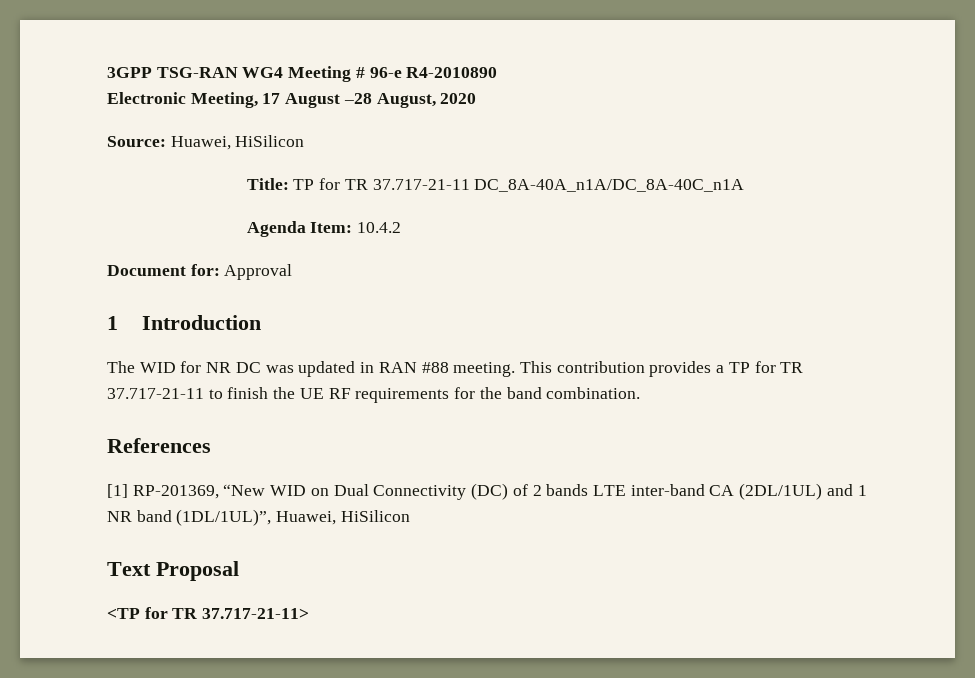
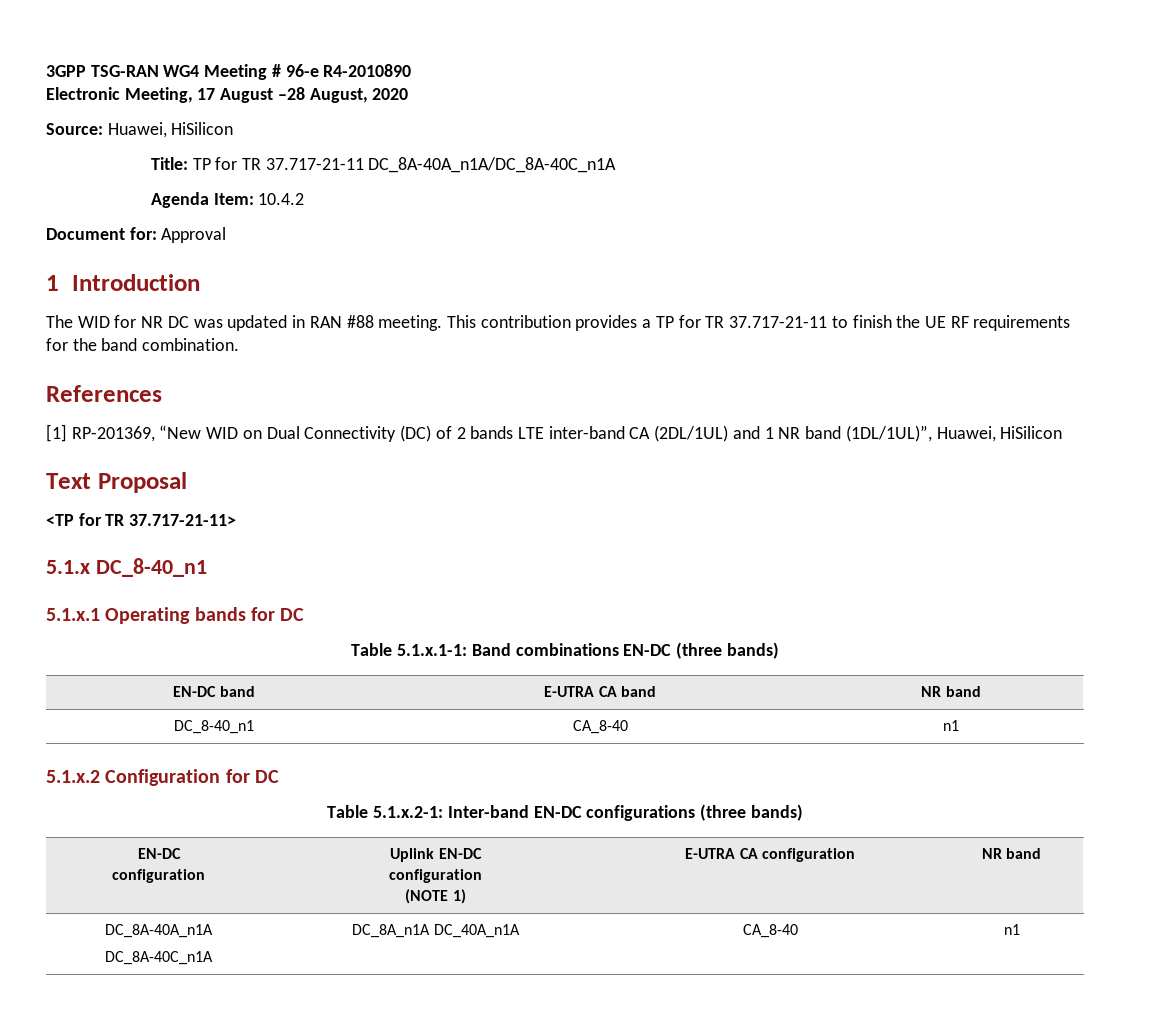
+ 5.1.x DC_8-40_n1
+ 5.1.x.1 Operating bands for DC
+ Table 5.1.x.1-1: Band combinations EN-DC (three bands)
+ EN-DC band | E-UTRA CA band | NR band
+ DC_8-40_n1 | CA_8-40 | n1
+ 5.1.x.2 Configuration for DC
+ Table 5.1.x.2-1: Inter-band EN-DC configurations (three bands)
+ EN-DC
+ configuration | Uplink EN-DC
+ configuration
+ (NOTE 1) | E-UTRA CA configuration | NR band
+ DC_8A-40A_n1A
+ DC_8A-40C_n1A | DC_8A_n1A DC_40A_n1A | CA_8-40 | n1

